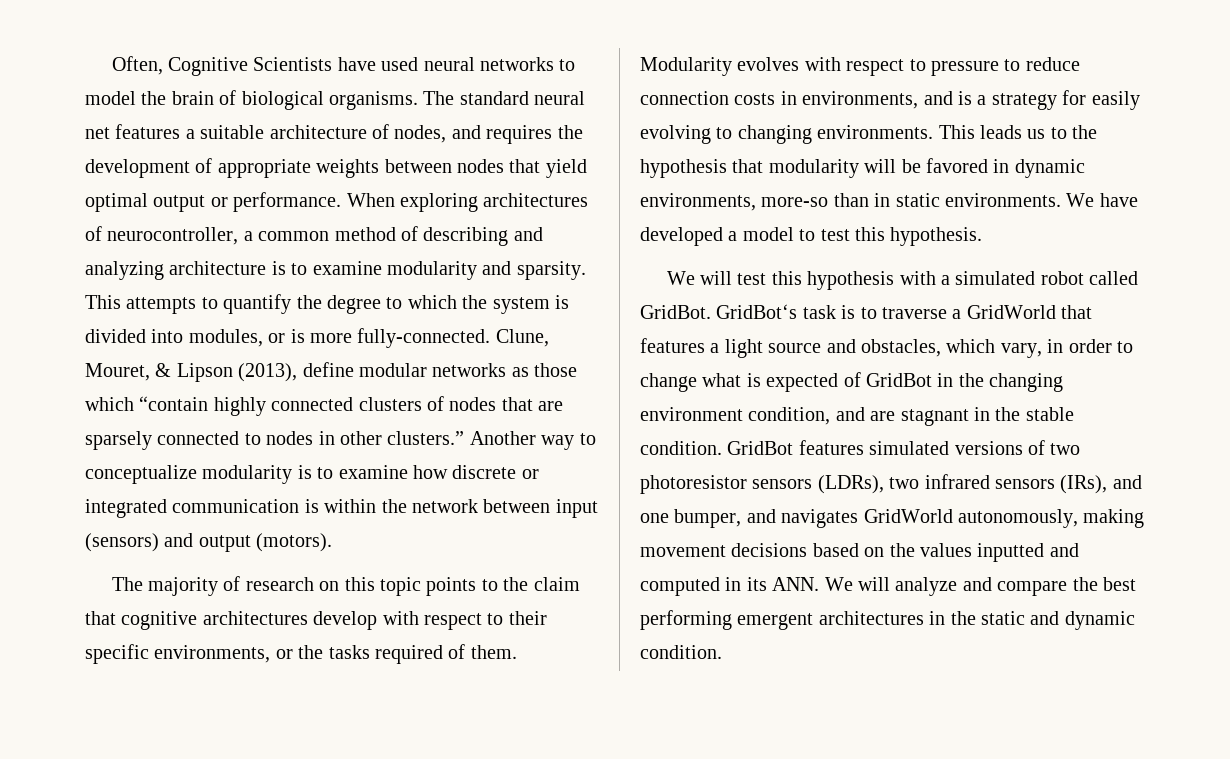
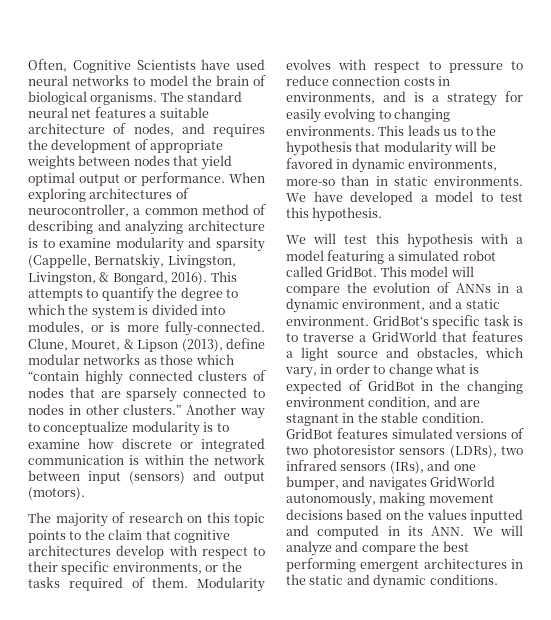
- When exploring architectures of neurocontroller, a common method of describing and analyzing architecture is to examine modularity and sparsity.
+ When exploring architectures of neurocontroller, a common method of describing and analyzing architecture is to examine modularity and sparsity (Cappelle, Bernatskiy, Livingston, Livingston, & Bongard, 2016).
- We will test this hypothesis with a simulated robot called GridBot.
+ We will test this hypothesis with a model featuring a simulated robot called GridBot.
- GridBot‘s task is to traverse a GridWorld that features a light source and obstacles, which vary, in order to change what is expected of GridBot in the changing environment condition, and are stagnant in the stable condition.
+ This model will compare the evolution of ANNs in a dynamic environment, and a static environment. GridBot‘s specific task is to traverse a GridWorld that features a light source and obstacles, which vary, in order to change what is expected of GridBot in the changing environment condition, and are stagnant in the stable condition.
- GridBot features simulated versions of two photoresistor sensors (LDRs), two infrared sensors (IRs), and one bumper, and navigates GridWorld autonomously, making movement decisions based on the values inputted and computed in its ANN. We will analyze and compare the best performing emergent architectures in the static and dynamic condition.
+ GridBot features simulated versions of two photoresistor sensors (LDRs), two infrared sensors (IRs), and one bumper, and navigates GridWorld autonomously, making movement decisions based on the values inputted and computed in its ANN. We will analyze and compare the best performing emergent architectures in the static and dynamic conditions.

